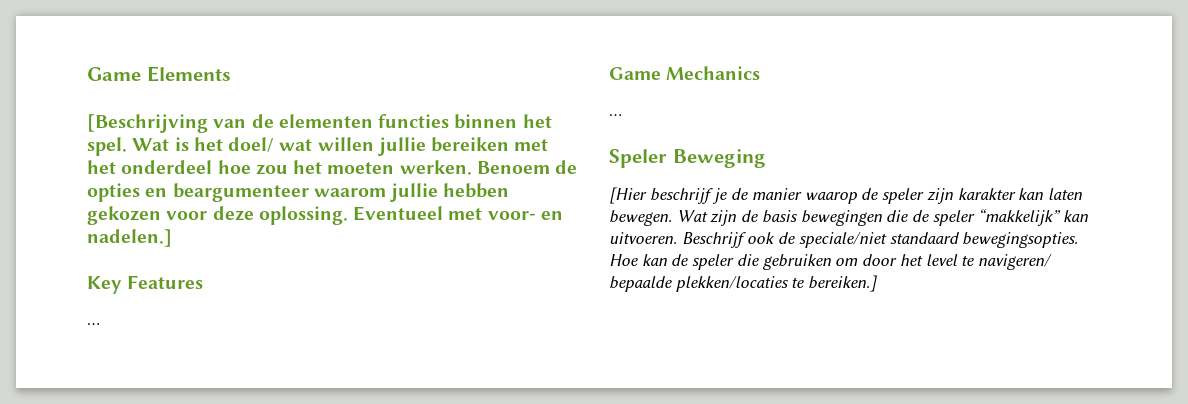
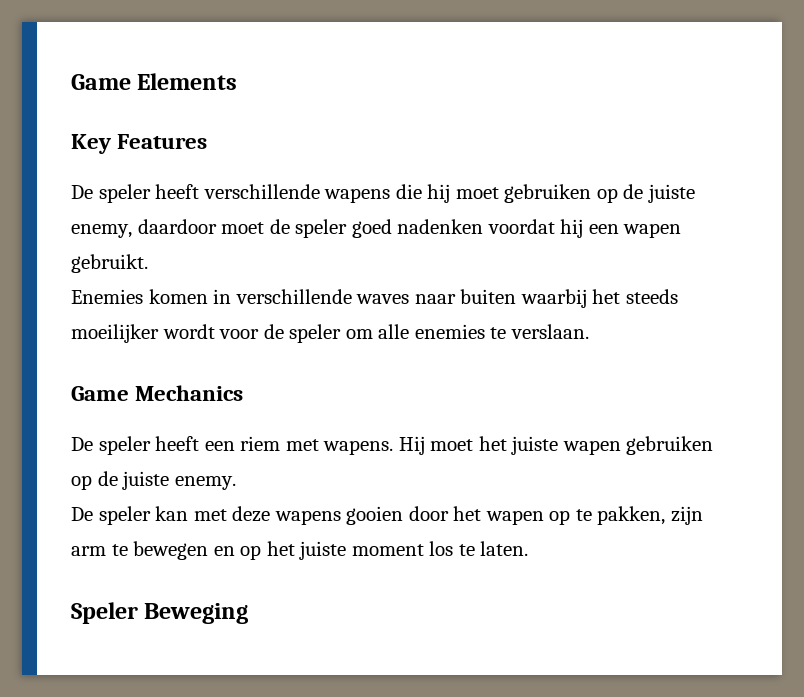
- [Beschrijving van de elementen functies binnen het spel. Wat is het doel/ wat willen jullie bereiken met het onderdeel hoe zou het moeten werken. Benoem de opties en beargumenteer waarom jullie hebben gekozen voor deze oplossing. Eventueel met voor- en nadelen.]
  Key Features
- …
+ De speler heeft verschillende wapens die hij moet gebruiken op de juiste enemy, daardoor moet de speler goed nadenken voordat hij een wapen gebruikt.
+ Enemies komen in verschillende waves naar buiten waarbij het steeds moeilijker wordt voor de speler om alle enemies te verslaan.
  Game Mechanics
- …
+ De speler heeft een riem met wapens. Hij moet het juiste wapen gebruiken op de juiste enemy.
+ De speler kan met deze wapens gooien door het wapen op te pakken, zijn arm te bewegen en op het juiste moment los te laten.
  Speler Beweging
- [Hier beschrijf je de manier waarop de speler zijn karakter kan laten bewegen. Wat zijn de basis bewegingen die de speler “makkelijk” kan uitvoeren. Beschrijf ook de speciale/niet standaard bewegingsopties. Hoe kan de speler die gebruiken om door het level te navigeren/ bepaalde plekken/locaties te bereiken.]

